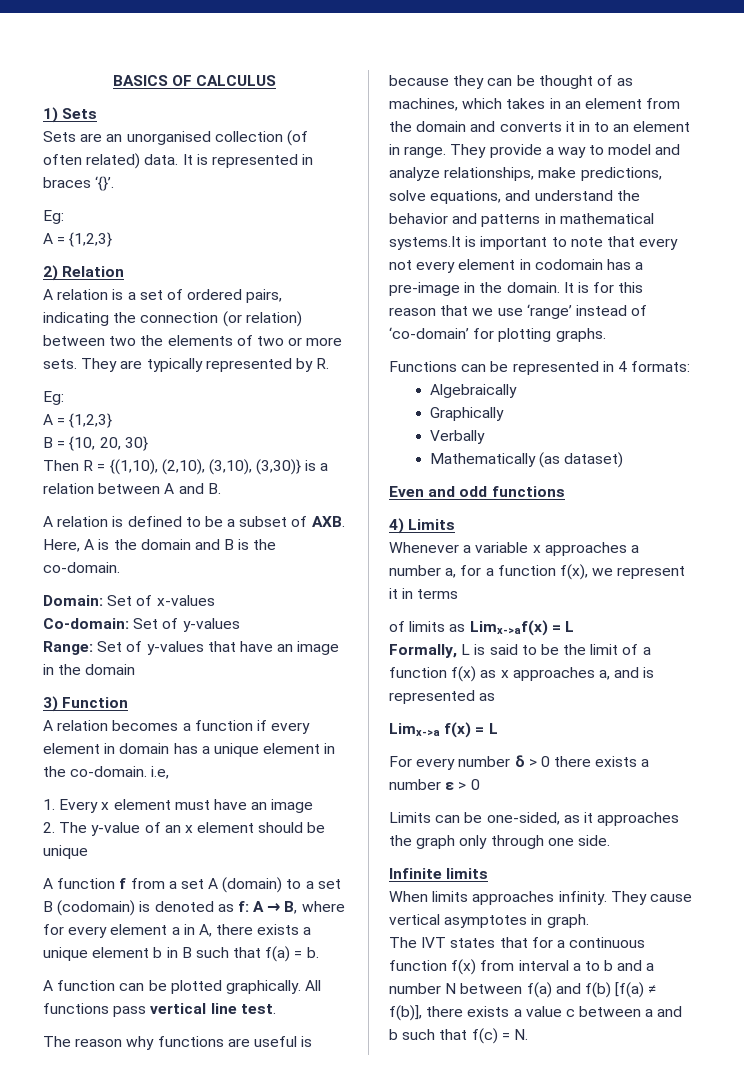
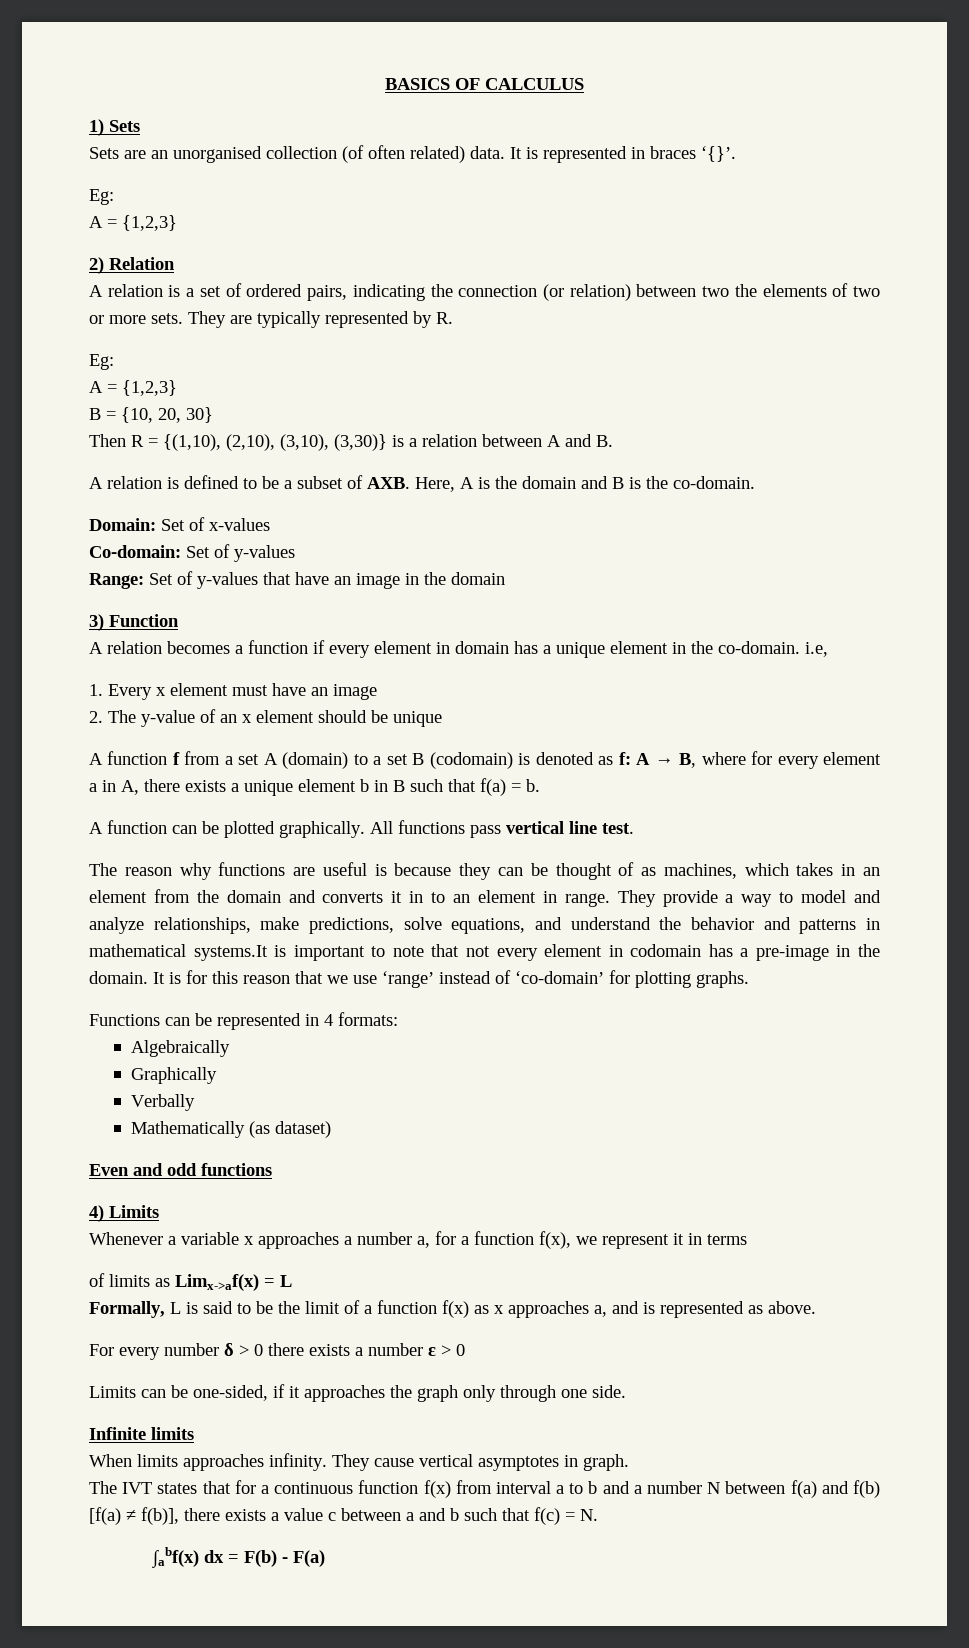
- They provide a way to model and analyze relationships, make predictions, solve equations, and understand the behavior and patterns in mathematical systems.It is important to note that every not every element in codomain has a pre-image in the domain.
+ They provide a way to model and analyze relationships, make predictions, solve equations, and understand the behavior and patterns in mathematical systems.It is important to note that not every element in codomain has a pre-image in the domain.
- Formally, L is said to be the limit of a function f(x) as x approaches a, and is represented as
- Limx->a f(x) = L
+ Formally, L is said to be the limit of a function f(x) as x approaches a, and is represented as above.
- Limits can be one-sided, as it approaches the graph only through one side.
+ Limits can be one-sided, if it approaches the graph only through one side.
+ ∫abf(x) dx = F(b) - F(a)

